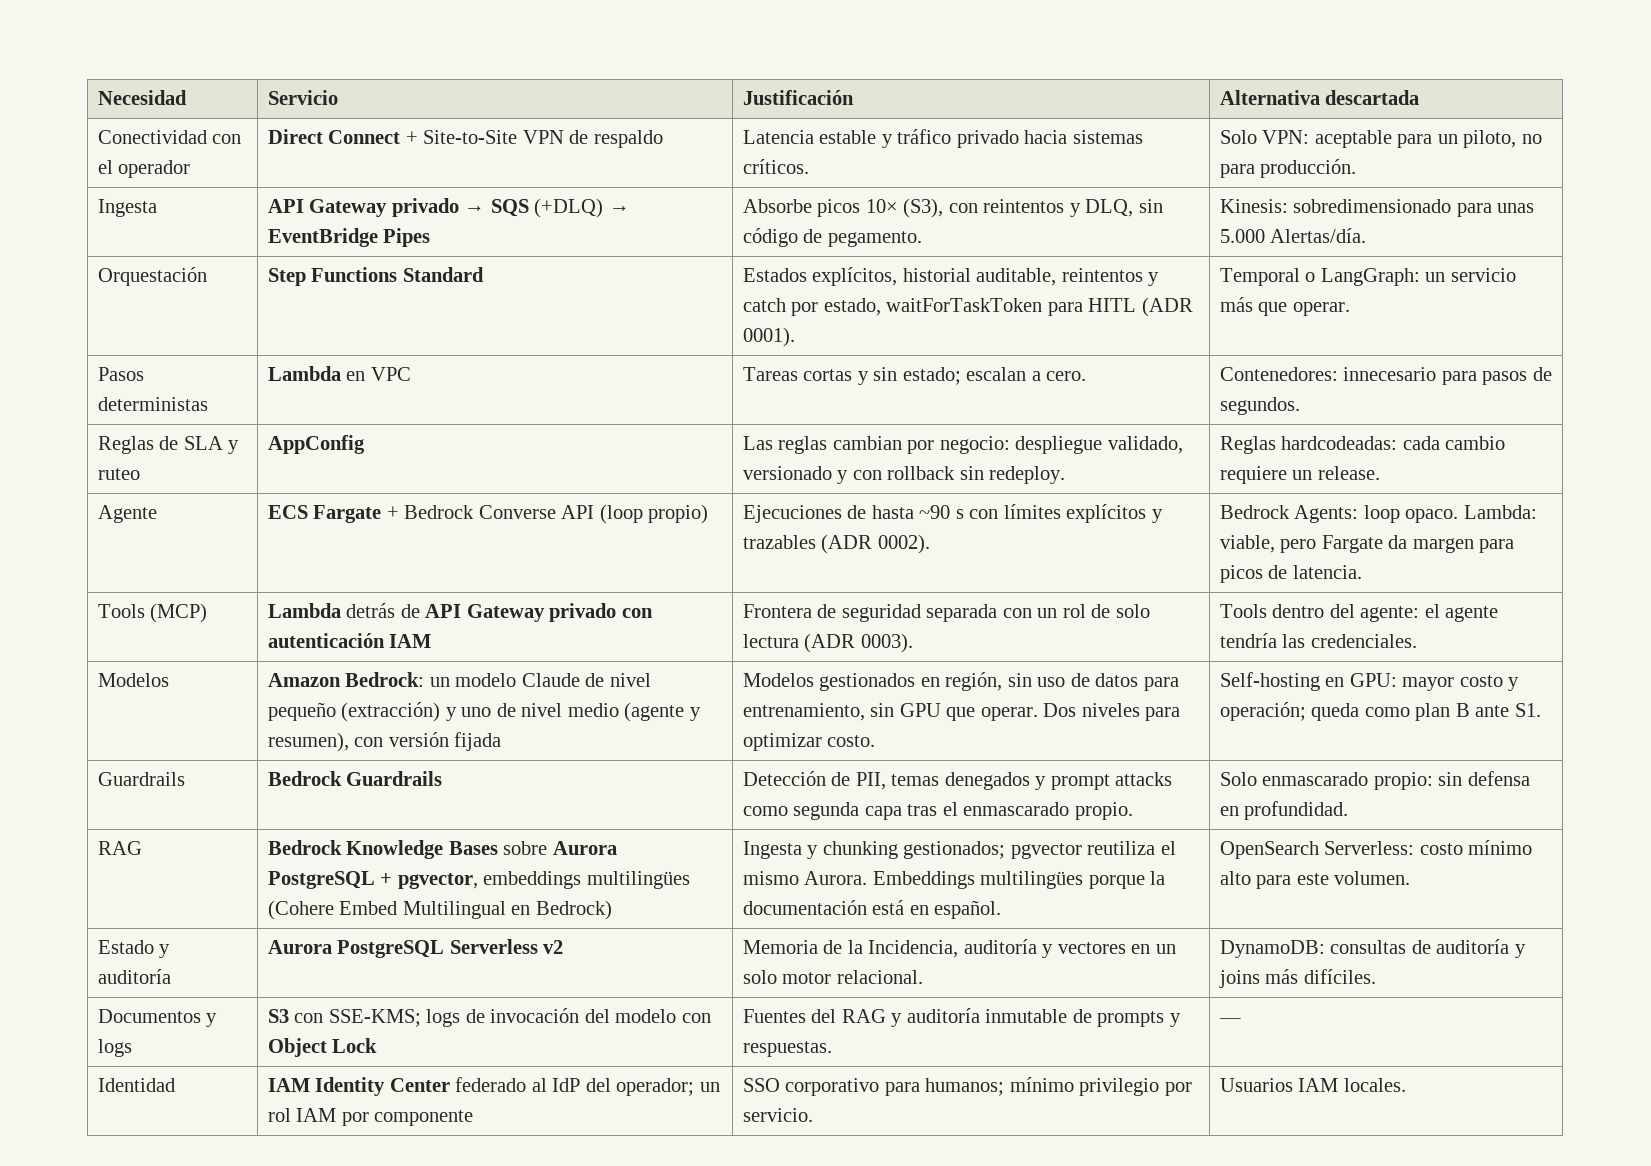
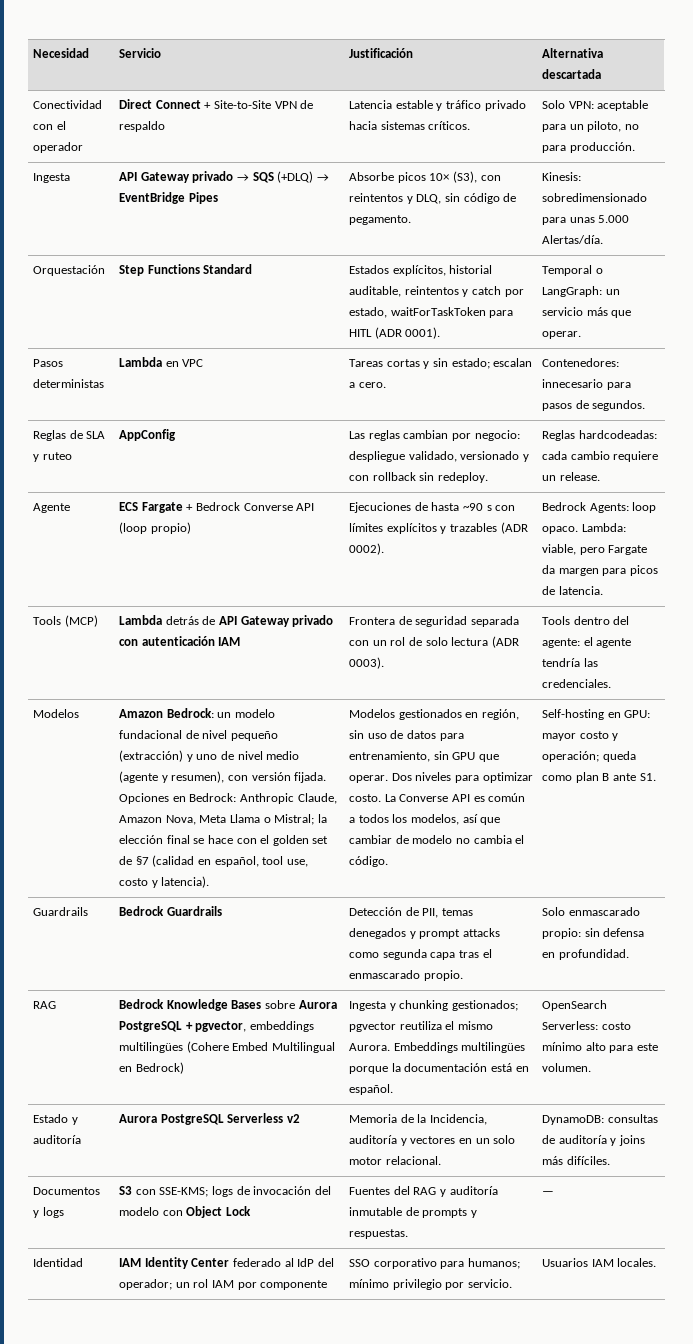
- Amazon Bedrock: un modelo Claude de nivel pequeño (extracción) y uno de nivel medio (agente y resumen), con versión fijada
+ Amazon Bedrock: un modelo fundacional de nivel pequeño (extracción) y uno de nivel medio (agente y resumen), con versión fijada. Opciones en Bedrock: Anthropic Claude, Amazon Nova, Meta Llama o Mistral; la elección final se hace con el golden set de §7 (calidad en español, tool use, costo y latencia).
+ La Converse API es común a todos los modelos, así que cambiar de modelo no cambia el código.

